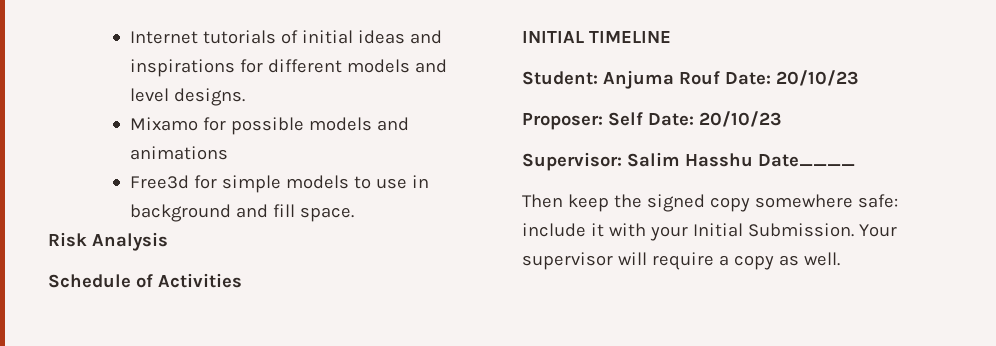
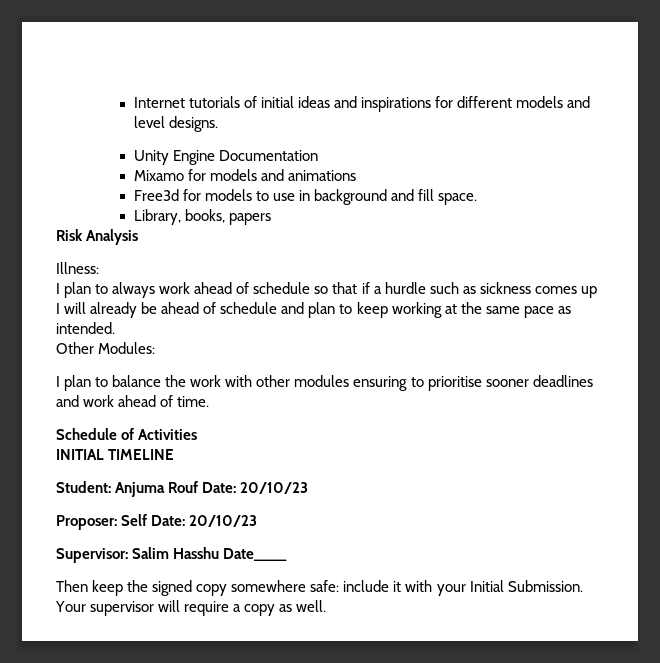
+ Unity Engine Documentation
- Mixamo for possible models and animations
+ Mixamo for models and animations
- Free3d for simple models to use in background and fill space.
+ Free3d for models to use in background and fill space.
+ Library, books, papers
+ Illness:
+ I plan to always work ahead of schedule so that if a hurdle such as sickness comes up I will already be ahead of schedule and plan to keep working at the same pace as intended.
+ Other Modules:
+ I plan to balance the work with other modules ensuring to prioritise sooner deadlines and work ahead of time.

